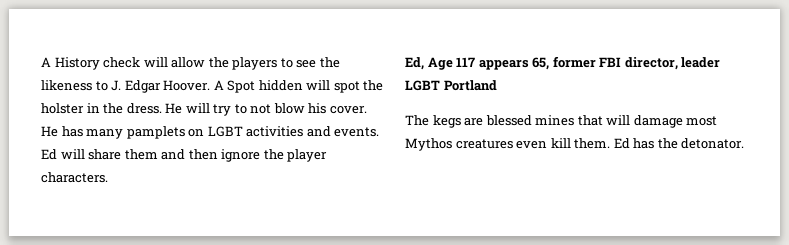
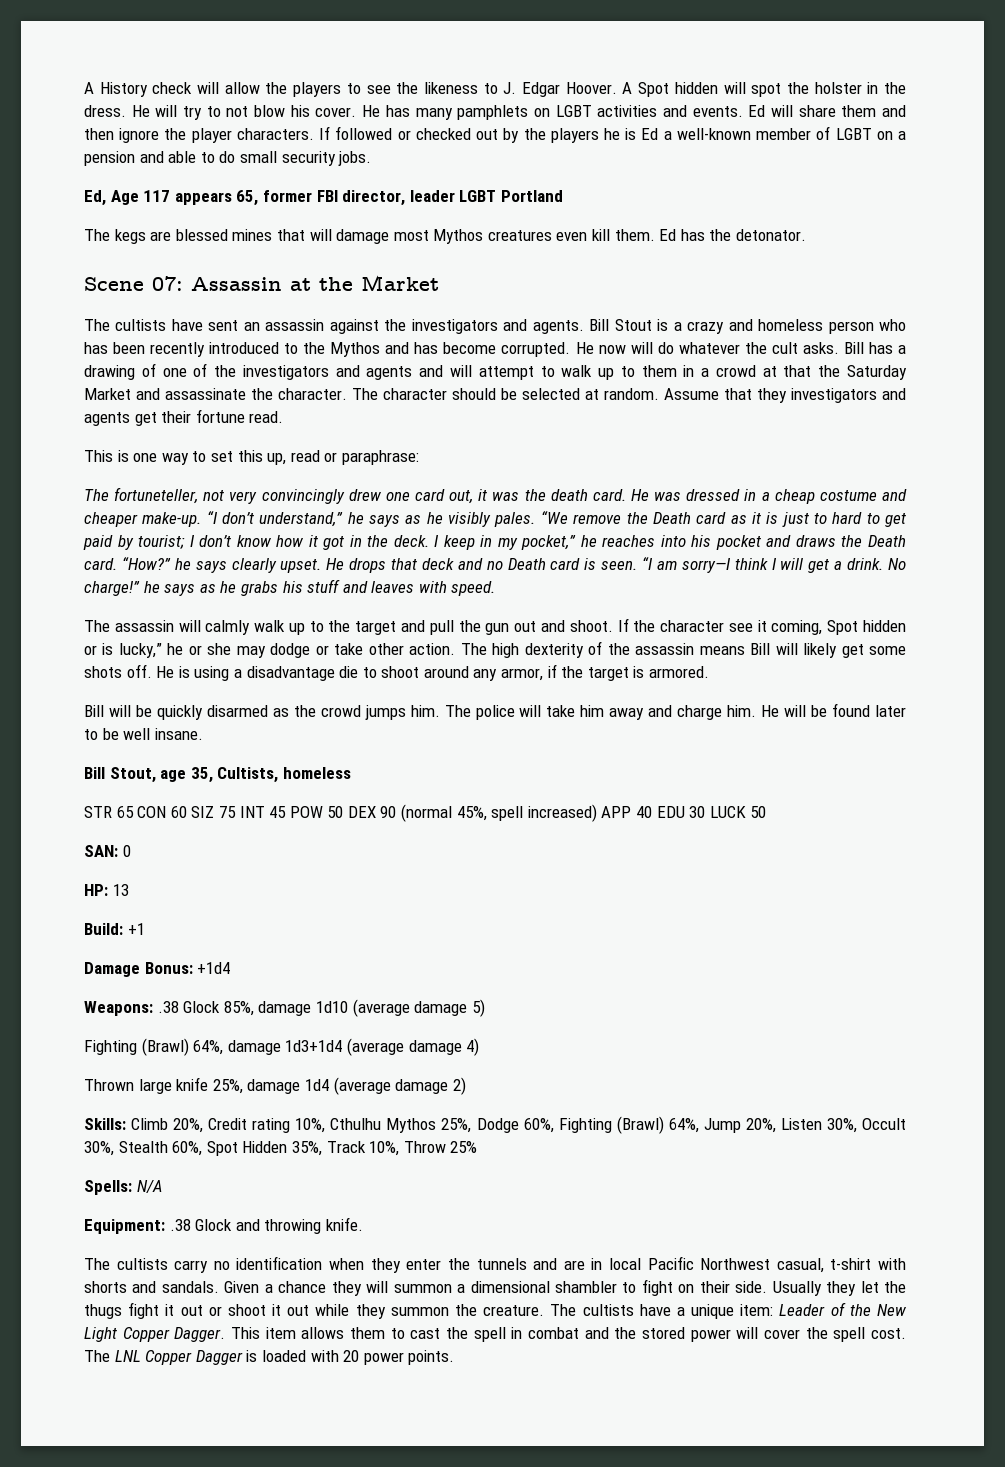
- He has many pamplets on LGBT activities and events.
+ He has many pamphlets on LGBT activities and events.
+ If followed or checked out by the players he is Ed a well-known member of LGBT on a pension and able to do small security jobs.
+ Scene 07: Assassin at the Market
+ The cultists have sent an assassin against the investigators and agents. Bill Stout is a crazy and homeless person who has been recently introduced to the Mythos and has become corrupted. He now will do whatever the cult asks. Bill has a drawing of one of the investigators and agents and will attempt to walk up to them in a crowd at that the Saturday Market and assassinate the character. The character should be selected at random. Assume that they investigators and agents get their fortune read.
+ This is one way to set this up, read or paraphrase:
+ The fortuneteller, not very convincingly drew one card out, it was the death card. He was dressed in a cheap costume and cheaper make-up. “I don’t understand,” he says as he visibly pales. “We remove the Death card as it is just to hard to get paid by tourist; I don’t know how it got in the deck. I keep in my pocket,” he reaches into his pocket and draws the Death card. “How?” he says clearly upset. He drops that deck and no Death card is seen. “I am sorry—I think I will get a drink. No charge!” he says as he grabs his stuff and leaves with speed.
+ The assassin will calmly walk up to the target and pull the gun out and shoot. If the character see it coming, Spot hidden or is lucky,” he or she may dodge or take other action. The high dexterity of the assassin means Bill will likely get some shots off. He is using a disadvantage die to shoot around any armor, if the target is armored.
+ Bill will be quickly disarmed as the crowd jumps him. The police will take him away and charge him. He will be found later to be well insane.
+ Bill Stout, age 35, Cultists, homeless
+ STR 65 CON 60 SIZ 75 INT 45 POW 50 DEX 90 (normal 45%, spell increased) APP 40 EDU 30 LUCK 50
+ SAN: 0
+ HP: 13
+ Build: +1
+ Damage Bonus: +1d4
+ Weapons: .38 Glock 85%, damage 1d10 (average damage 5)
+ Fighting (Brawl) 64%, damage 1d3+1d4 (average damage 4)
+ Thrown large knife 25%, damage 1d4 (average damage 2)
+ Skills: Climb 20%, Credit rating 10%, Cthulhu Mythos 25%, Dodge 60%, Fighting (Brawl) 64%, Jump 20%, Listen 30%, Occult 30%, Stealth 60%, Spot Hidden 35%, Track 10%, Throw 25%
+ Spells: N/A
+ Equipment: .38 Glock and throwing knife.
+ The cultists carry no identification when they enter the tunnels and are in local Pacific Northwest casual, t-shirt with shorts and sandals. Given a chance they will summon a dimensional shambler to fight on their side. Usually they let the thugs fight it out or shoot it out while they summon the creature. The cultists have a unique item: Leader of the New Light Copper Dagger. This item allows them to cast the spell in combat and the stored power will cover the spell cost. The LNL Copper Dagger is loaded with 20 power points.

